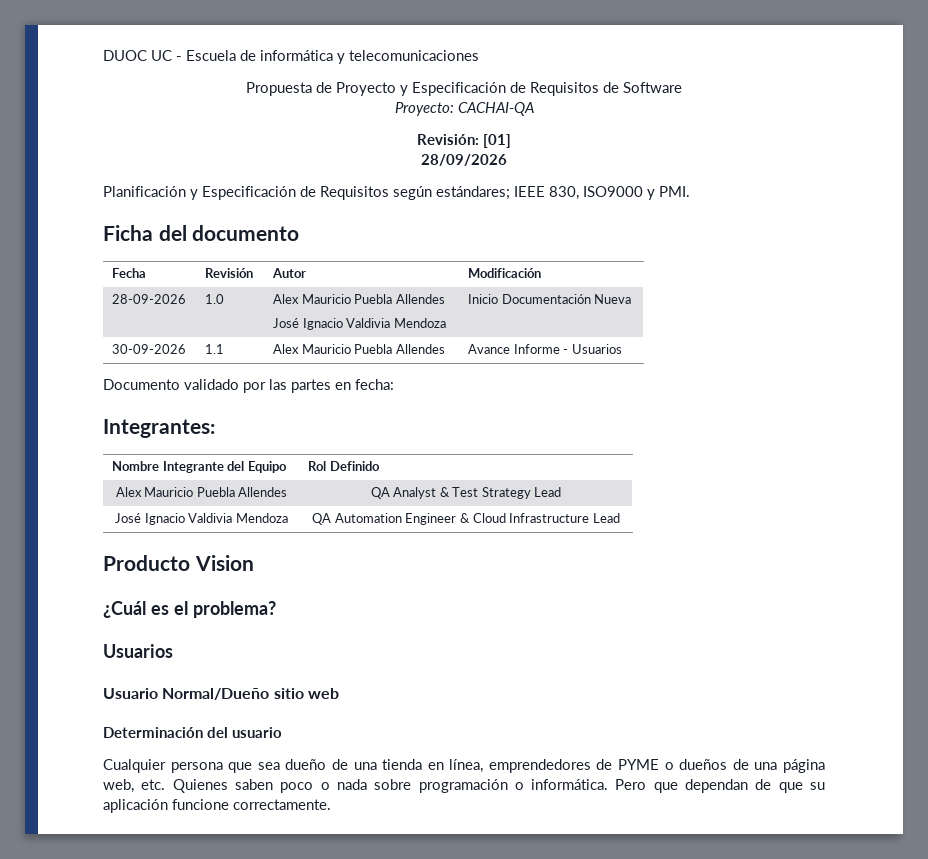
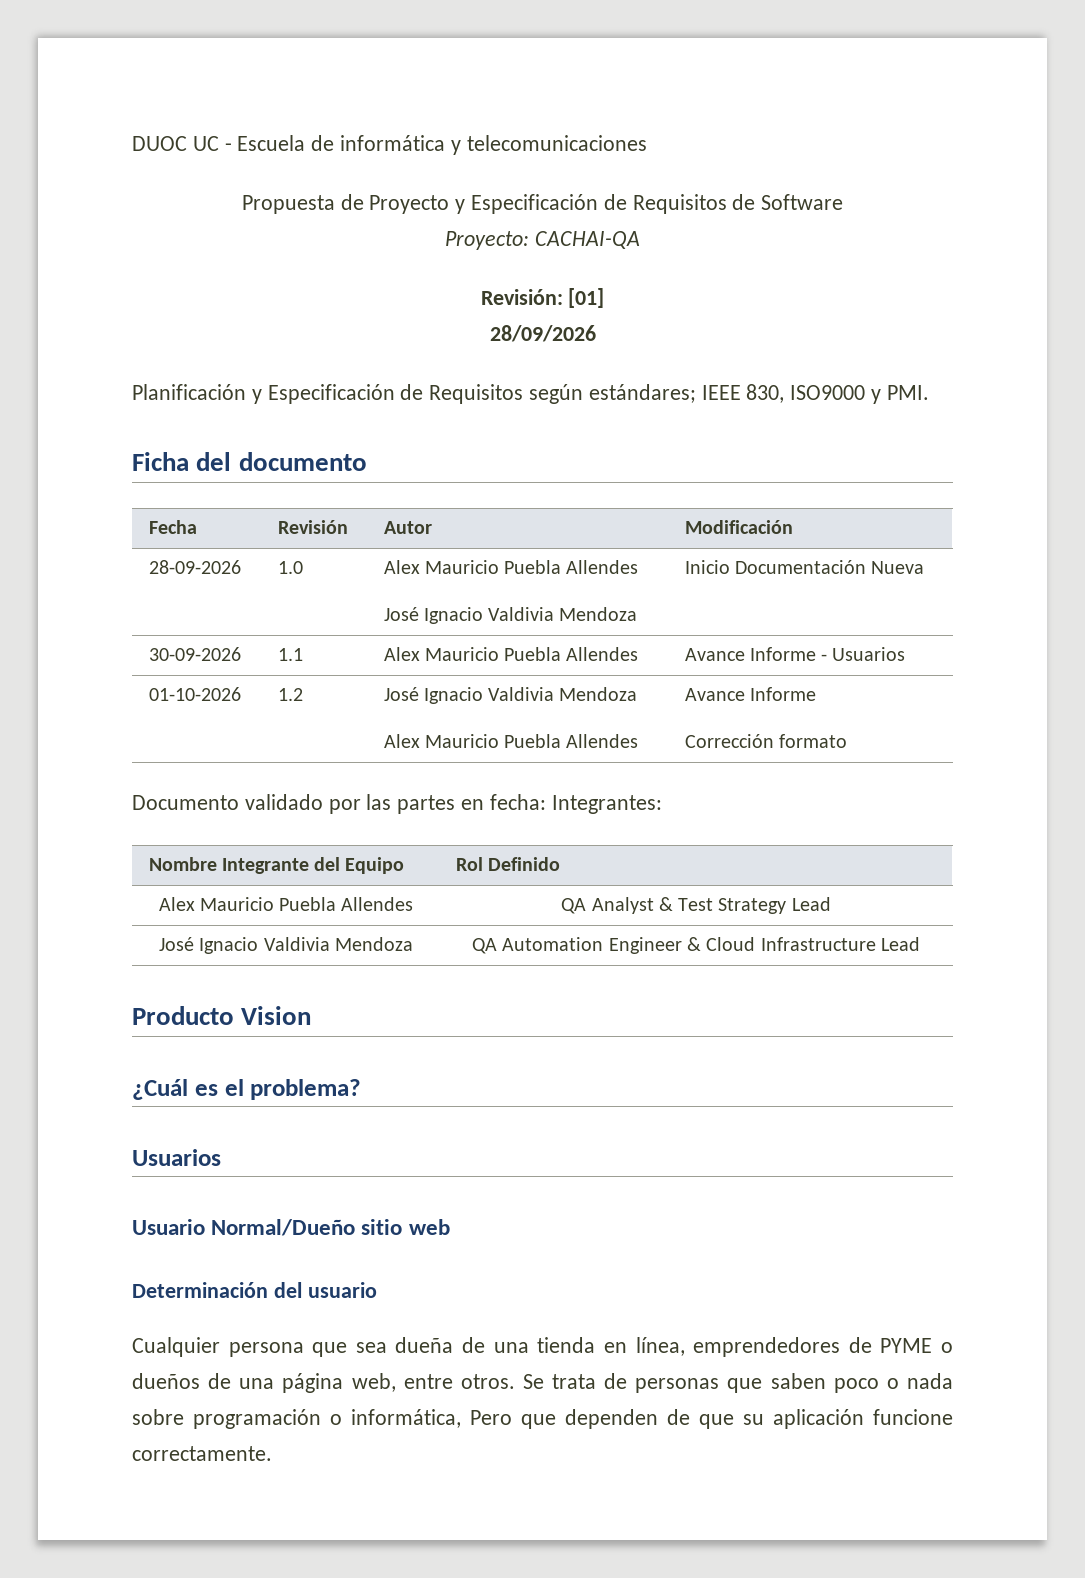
+ 01-10-2026 | 1.2 | José Ignacio Valdivia Mendoza
+ Alex Mauricio Puebla Allendes | Avance Informe
+ Corrección formato
- Documento validado por las partes en fecha:
- Integrantes:
+ Documento validado por las partes en fecha: Integrantes:
- Cualquier persona que sea dueño de una tienda en línea, emprendedores de PYME o dueños de una página web, etc. Quienes saben poco o nada sobre programación o informática. Pero que dependan de que su aplicación funcione correctamente.
+ Cualquier persona que sea dueña de una tienda en línea, emprendedores de PYME o dueños de una página web, entre otros. Se trata de personas que saben poco o nada sobre programación o informática, Pero que dependen de que su aplicación funcione correctamente.

